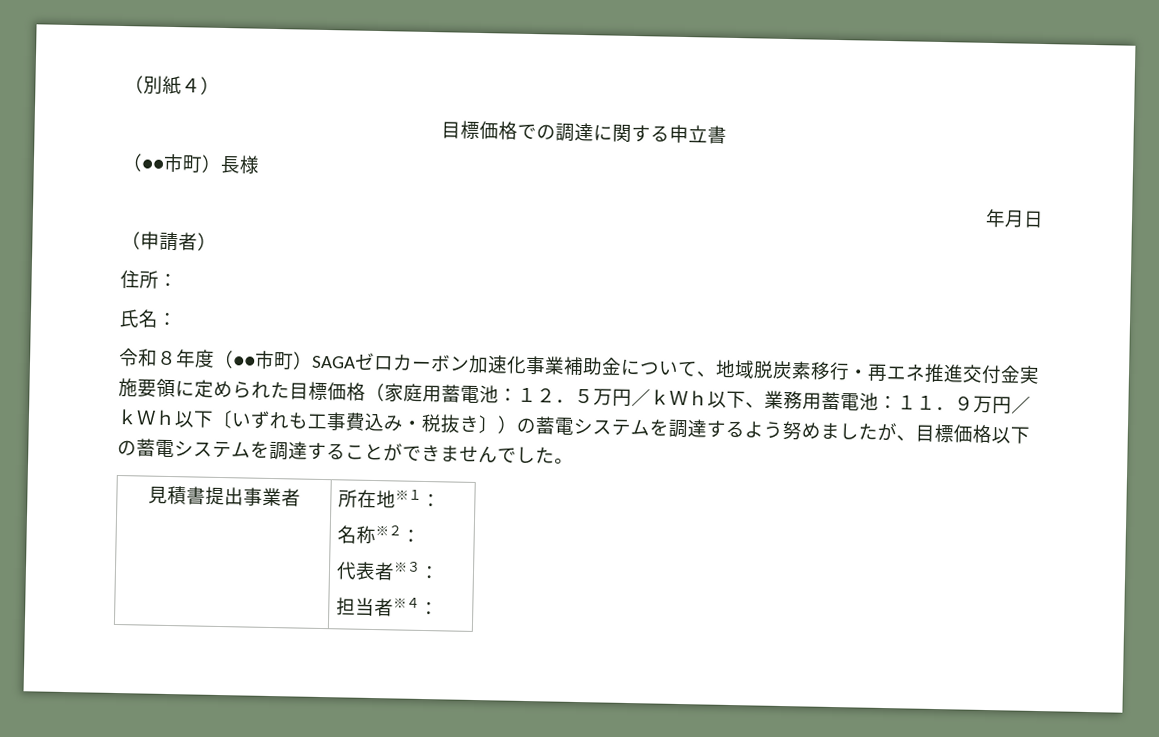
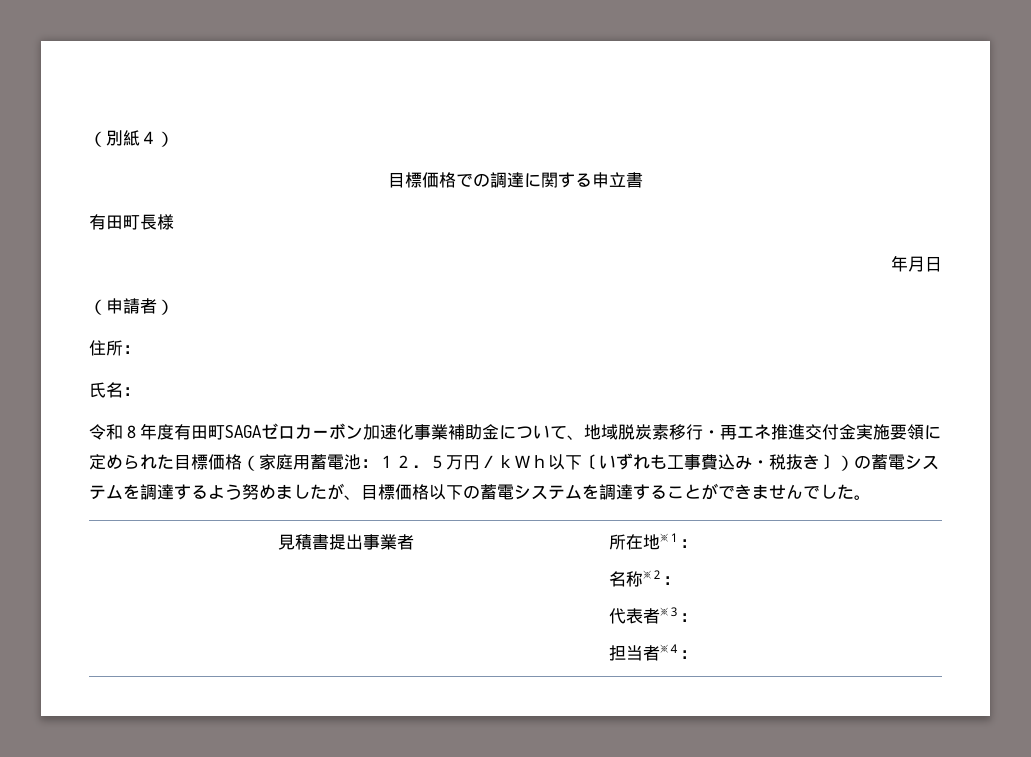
- （●●市町）長様
+ 有田町長様
- 令和８年度（●●市町）SAGAゼロカーボン加速化事業補助金について、地域脱炭素移行・再エネ推進交付金実施要領に定められた目標価格（家庭用蓄電池：
+ 令和８年度有田町SAGAゼロカーボン加速化事業補助金について、地域脱炭素移行・再エネ推進交付金実施要領に定められた目標価格（家庭用蓄電池：
- １２．５万円／ｋＷｈ以下、業務用蓄電池：１１．９万円／ｋＷｈ以下〔いずれも工事費込み・税抜き〕）の蓄電システムを調達するよう努めましたが、目標価格以下の蓄電システムを調達することができませんでした。
+ １２．５万円／ｋＷｈ以下〔いずれも工事費込み・税抜き〕）の蓄電システムを調達するよう努めましたが、目標価格以下の蓄電システムを調達することができませんでした。

